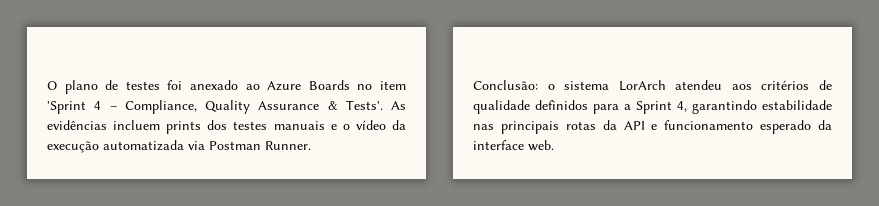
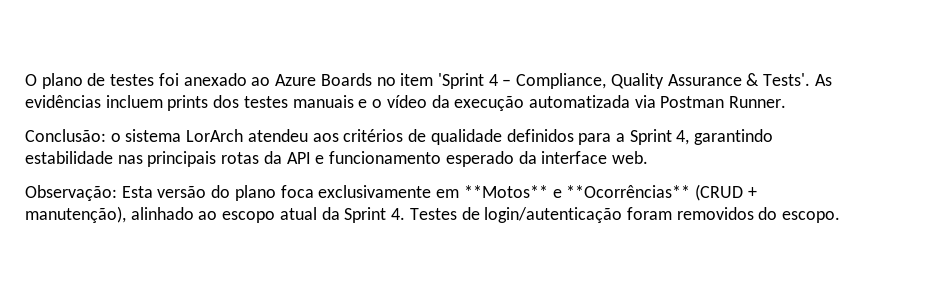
+ Observação: Esta versão do plano foca exclusivamente em **Motos** e **Ocorrências** (CRUD + manutenção), alinhado ao escopo atual da Sprint 4. Testes de login/autenticação foram removidos do escopo.

